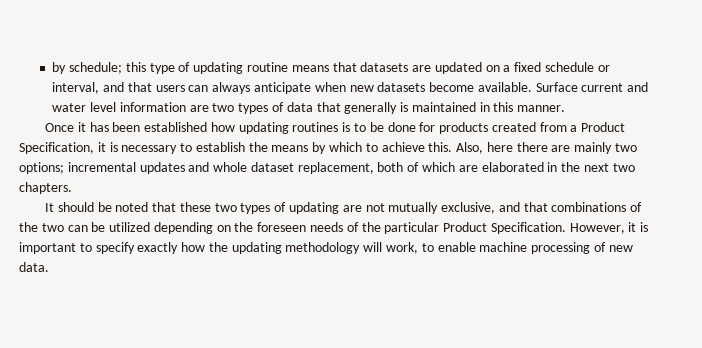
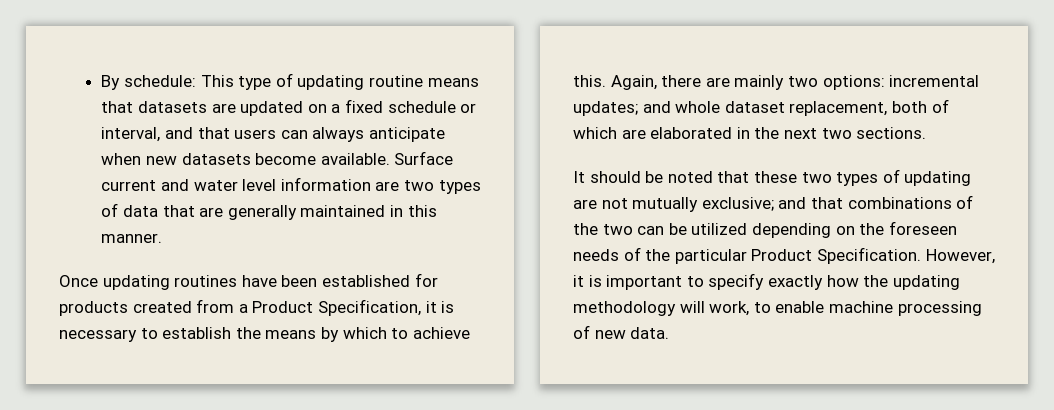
- by schedule; this type of updating routine means that datasets are updated on a fixed schedule or interval, and that users can always anticipate when new datasets become available.
+ By schedule: This type of updating routine means that datasets are updated on a fixed schedule or interval, and that users can always anticipate when new datasets become available.
- Surface current and water level information are two types of data that generally is maintained in this manner.
+ Surface current and water level information are two types of data that are generally maintained in this manner.
- Once it has been established how updating routines is to be done for products created from a Product Specification, it is necessary to establish the means by which to achieve this.
+ Once updating routines have been established for products created from a Product Specification, it is necessary to establish the means by which to achieve this.
- Also, here there are mainly two options; incremental updates and whole dataset replacement, both of which are elaborated in the next two chapters.
+ Again, there are mainly two options: incremental updates; and whole dataset replacement, both of which are elaborated in the next two sections.
- It should be noted that these two types of updating are not mutually exclusive, and that combinations of the two can be utilized depending on the foreseen needs of the particular Product Specification.
+ It should be noted that these two types of updating are not mutually exclusive; and that combinations of the two can be utilized depending on the foreseen needs of the particular Product Specification.

